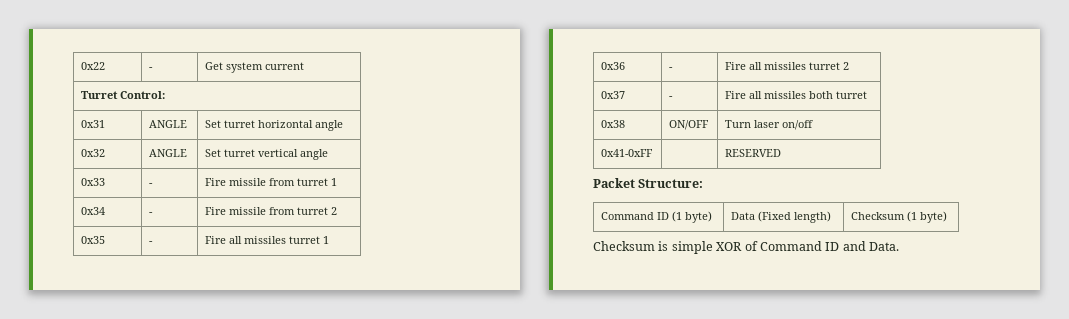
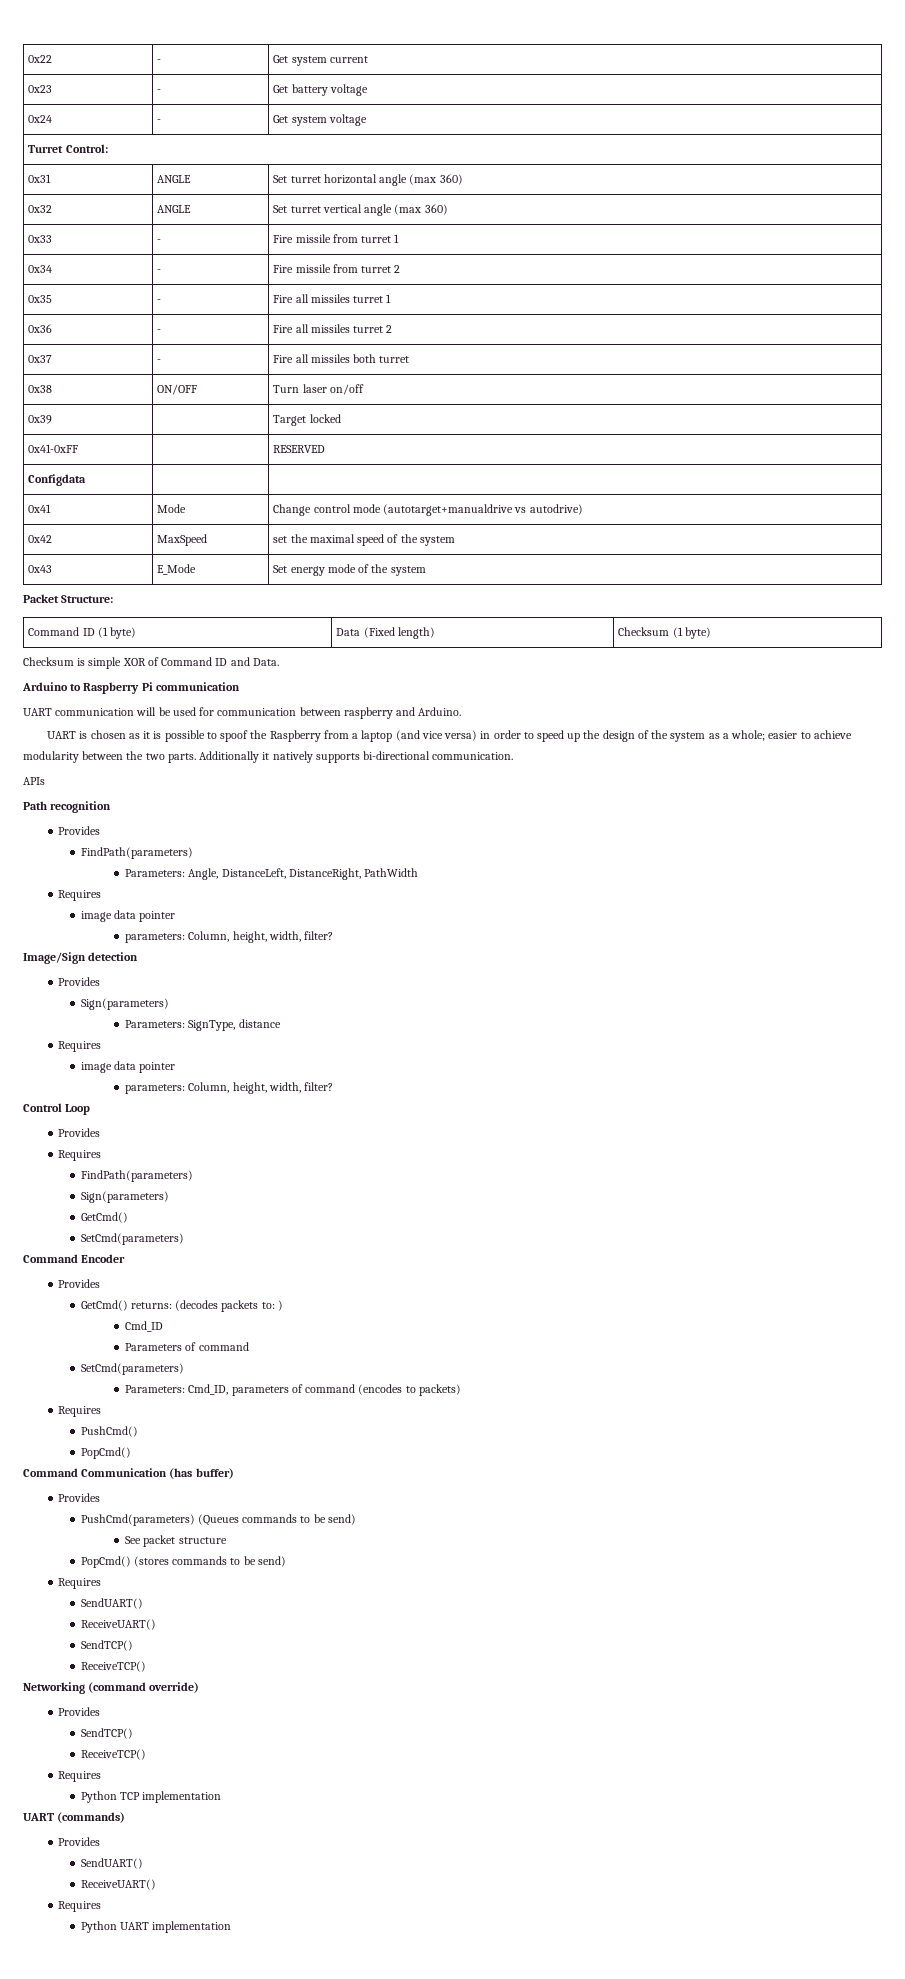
+ 0x23 | - | Get battery voltage
+ 0x24 | - | Get system voltage
- 0x31 | ANGLE | Set turret horizontal angle
+ 0x31 | ANGLE | Set turret horizontal angle (max 360)
- 0x32 | ANGLE | Set turret vertical angle
+ 0x32 | ANGLE | Set turret vertical angle (max 360)
+ 0x39 | | Target locked
+ Configdata | |
+ 0x41 | Mode | Change control mode (autotarget+manualdrive vs autodrive)
+ 0x42 | MaxSpeed | set the maximal speed of the system
+ 0x43 | E_Mode | Set energy mode of the system
+ Arduino to Raspberry Pi communication
+ UART communication will be used for communication between raspberry and Arduino.
+ UART is chosen as it is possible to spoof the Raspberry from a laptop (and vice versa) in order to speed up the design of the system as a whole; easier to achieve modularity between the two parts. Additionally it natively supports bi-directional communication.
+ APIs
+ Path recognition
+ Provides
+ FindPath(parameters)
+ Parameters: Angle, DistanceLeft, DistanceRight, PathWidth
+ Requires
+ image data pointer
+ parameters: Column, height, width, filter?
+ Image/Sign detection
+ Provides
+ Sign(parameters)
+ Parameters: SignType, distance
+ Requires
+ image data pointer
+ parameters: Column, height, width, filter?
+ Control Loop
+ Provides
+ Requires
+ FindPath(parameters)
+ Sign(parameters)
+ GetCmd()
+ SetCmd(parameters)
+ Command Encoder
+ Provides
+ GetCmd() returns: (decodes packets to: )
+ Cmd_ID
+ Parameters of command
+ SetCmd(parameters)
+ Parameters: Cmd_ID, parameters of command (encodes to packets)
+ Requires
+ PushCmd()
+ PopCmd()
+ Command Communication (has buffer)
+ Provides
+ PushCmd(parameters) (Queues commands to be send)
+ See packet structure
+ PopCmd() (stores commands to be send)
+ Requires
+ SendUART()
+ ReceiveUART()
+ SendTCP()
+ ReceiveTCP()
+ Networking (command override)
+ Provides
+ SendTCP()
+ ReceiveTCP()
+ Requires
+ Python TCP implementation
+ UART (commands)
+ Provides
+ SendUART()
+ ReceiveUART()
+ Requires
+ Python UART implementation

